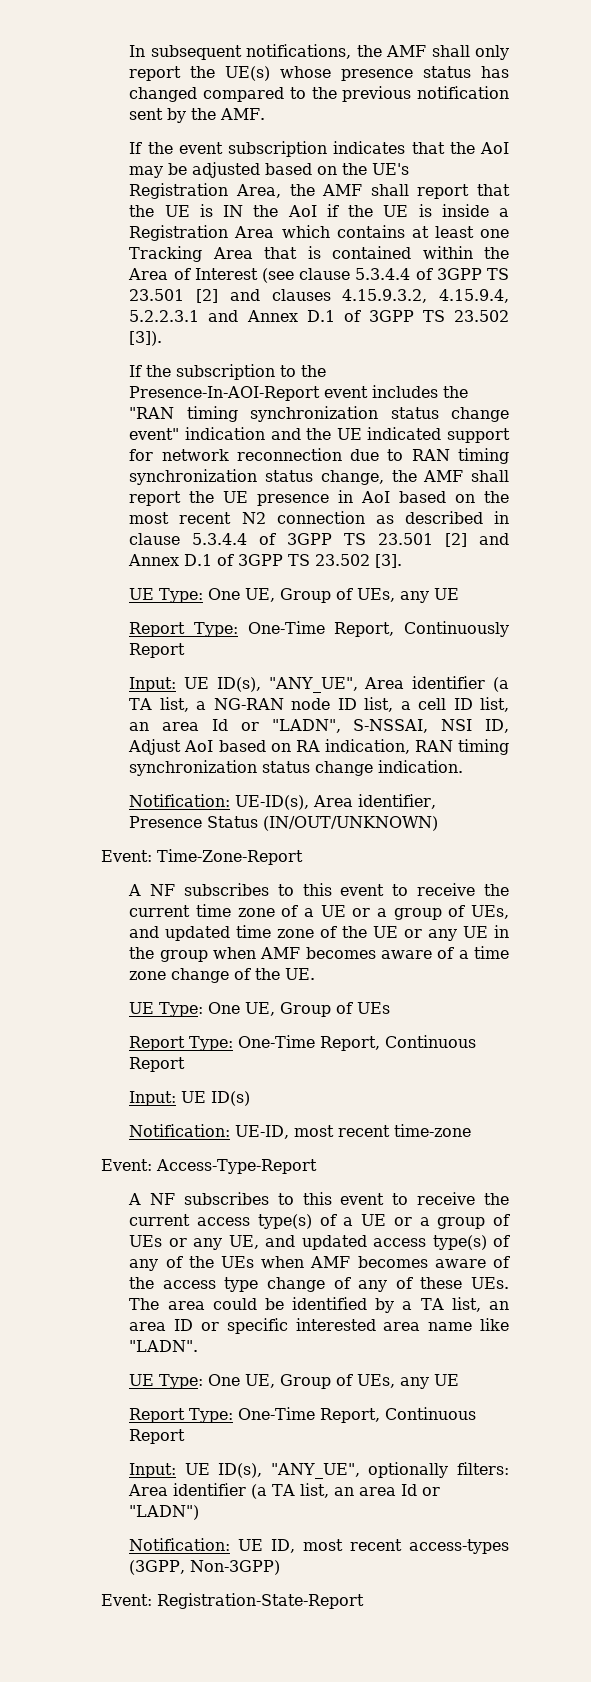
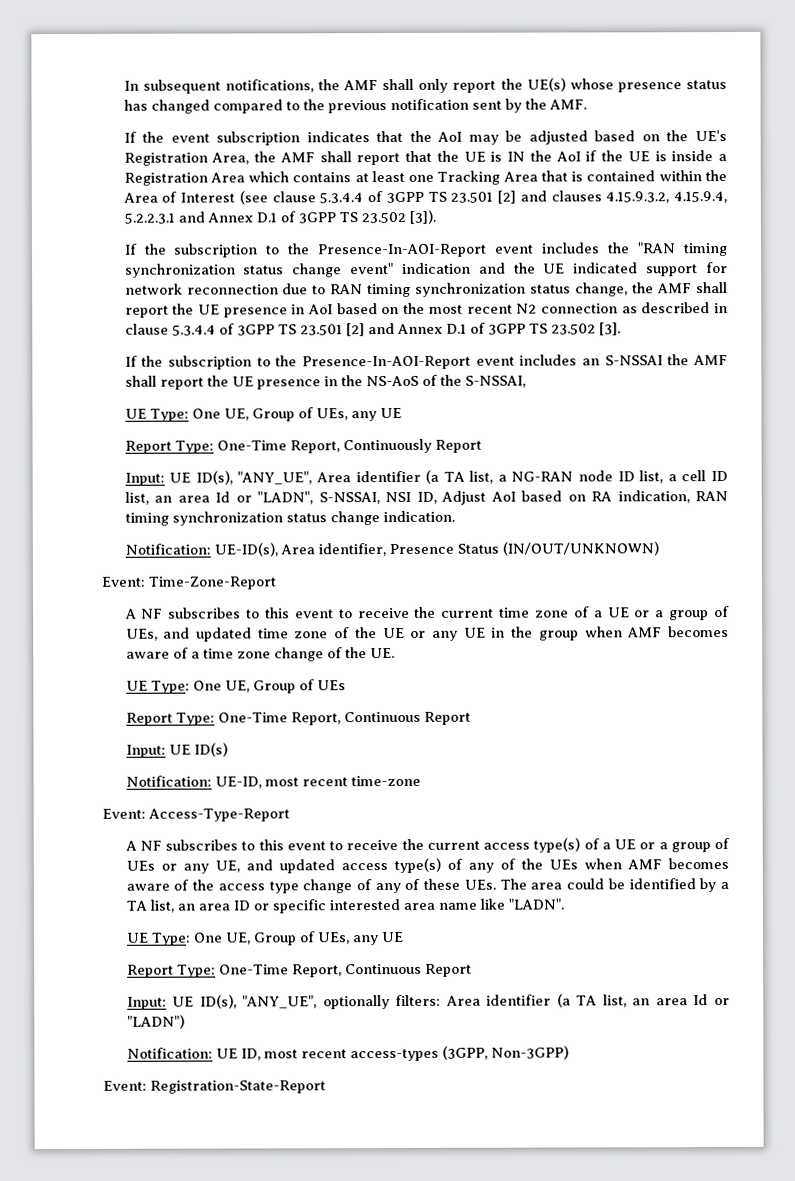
+ If the subscription to the Presence-In-AOI-Report event includes an S-NSSAI the AMF shall report the UE presence in the NS-AoS of the S-NSSAI,

